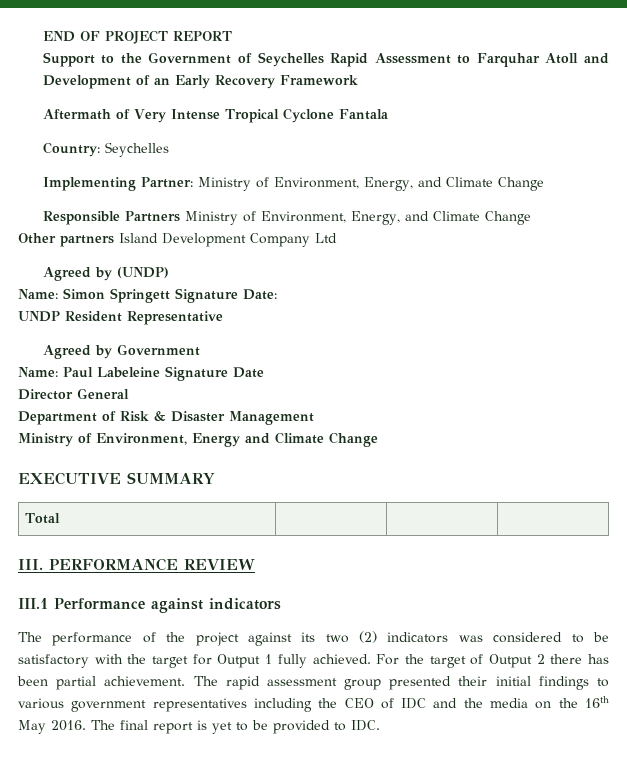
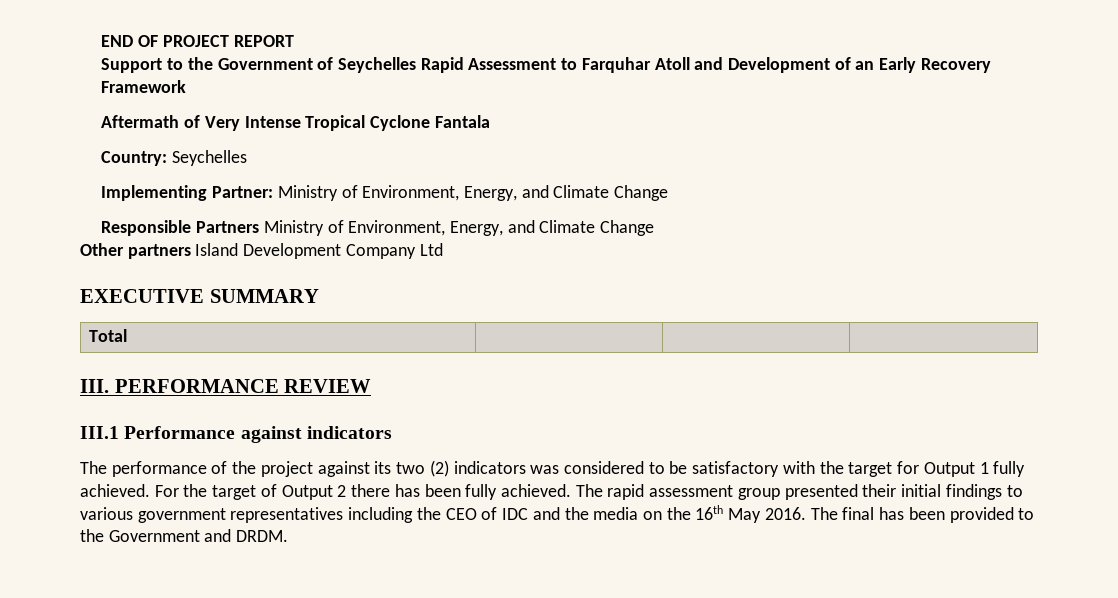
- Agreed by (UNDP)
- Name: Simon Springett Signature Date:
- UNDP Resident Representative
- Agreed by Government
- Name: Paul Labeleine Signature Date
- Director General
- Department of Risk & Disaster Management
- Ministry of Environment, Energy and Climate Change
- For the target of Output 2 there has been partial achievement.
+ For the target of Output 2 there has been fully achieved.
- The final report is yet to be provided to IDC.
+ The final has been provided to the Government and DRDM.

